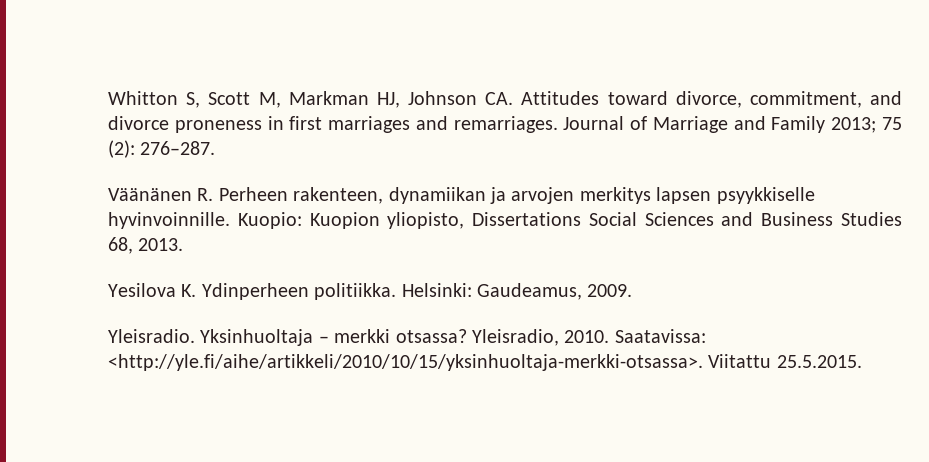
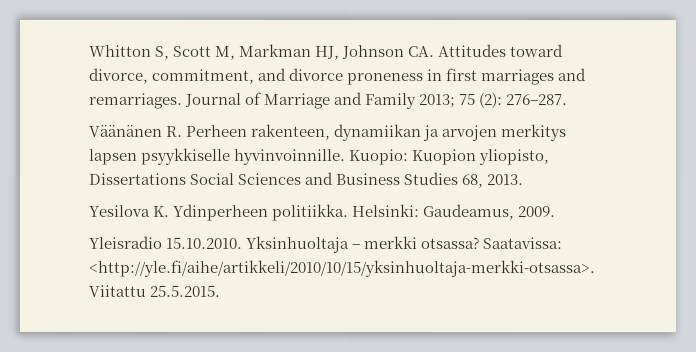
- Yleisradio. Yksinhuoltaja – merkki otsassa?
+ Yleisradio 15.10.2010. Yksinhuoltaja – merkki otsassa?
- Yleisradio, 2010.

